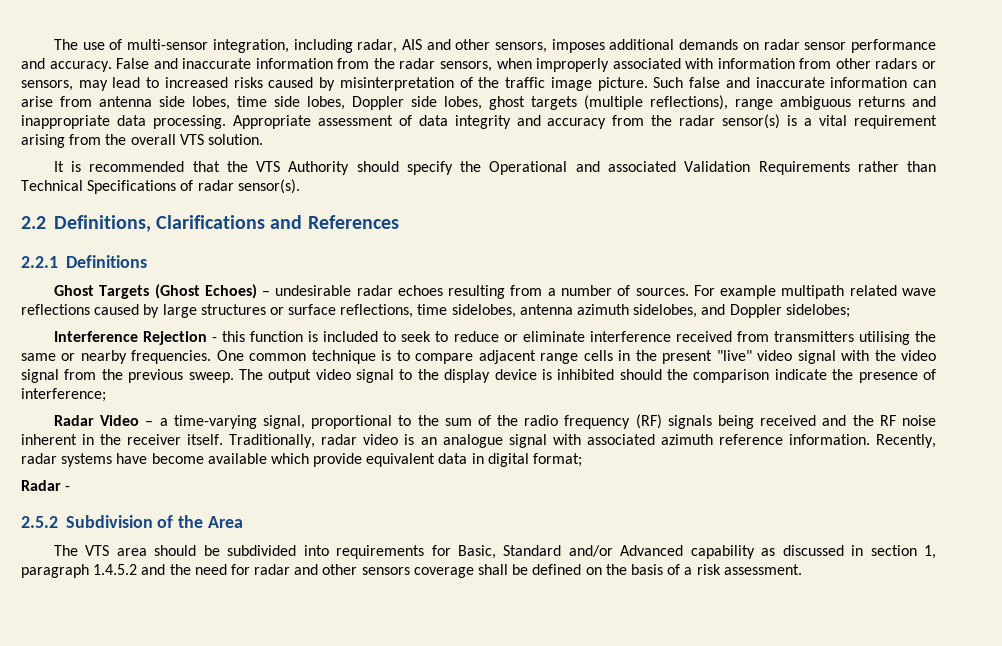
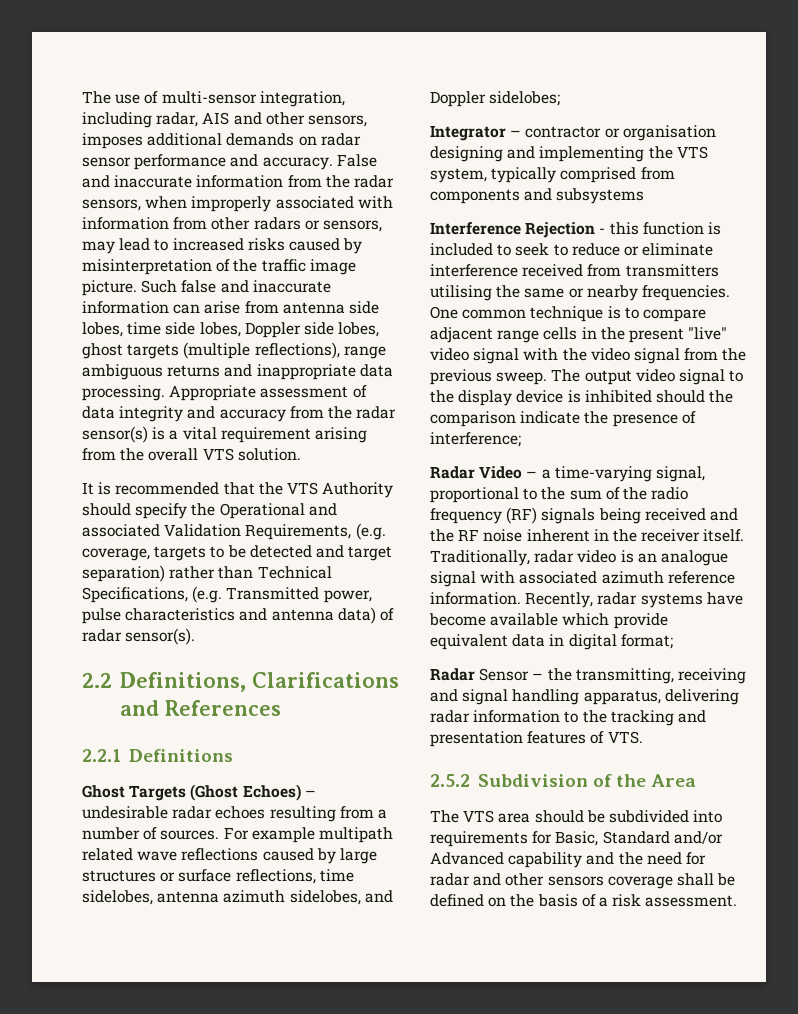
- It is recommended that the VTS Authority should specify the Operational and associated Validation Requirements rather than Technical Specifications of radar sensor(s).
+ It is recommended that the VTS Authority should specify the Operational and associated Validation Requirements, (e.g. coverage, targets to be detected and target separation) rather than Technical Specifications, (e.g. Transmitted power, pulse characteristics and antenna data) of radar sensor(s).
+ Integrator – contractor or organisation designing and implementing the VTS system, typically comprised from components and subsystems
- Radar -
+ Radar Sensor – the transmitting, receiving and signal handling apparatus, delivering radar information to the tracking and presentation features of VTS.
- The VTS area should be subdivided into requirements for Basic, Standard and/or Advanced capability as discussed in section 1, paragraph 1.4.5.2 and the need for radar and other sensors coverage shall be defined on the basis of a risk assessment.
+ The VTS area should be subdivided into requirements for Basic, Standard and/or Advanced capability and the need for radar and other sensors coverage shall be defined on the basis of a risk assessment.

